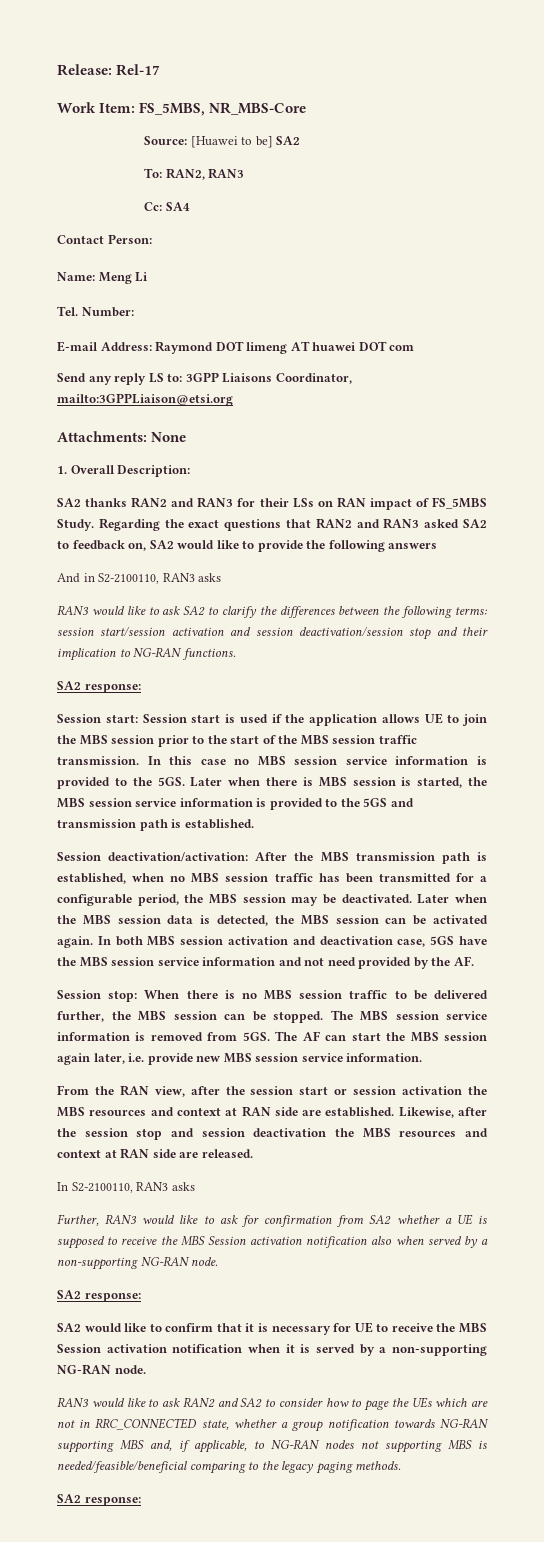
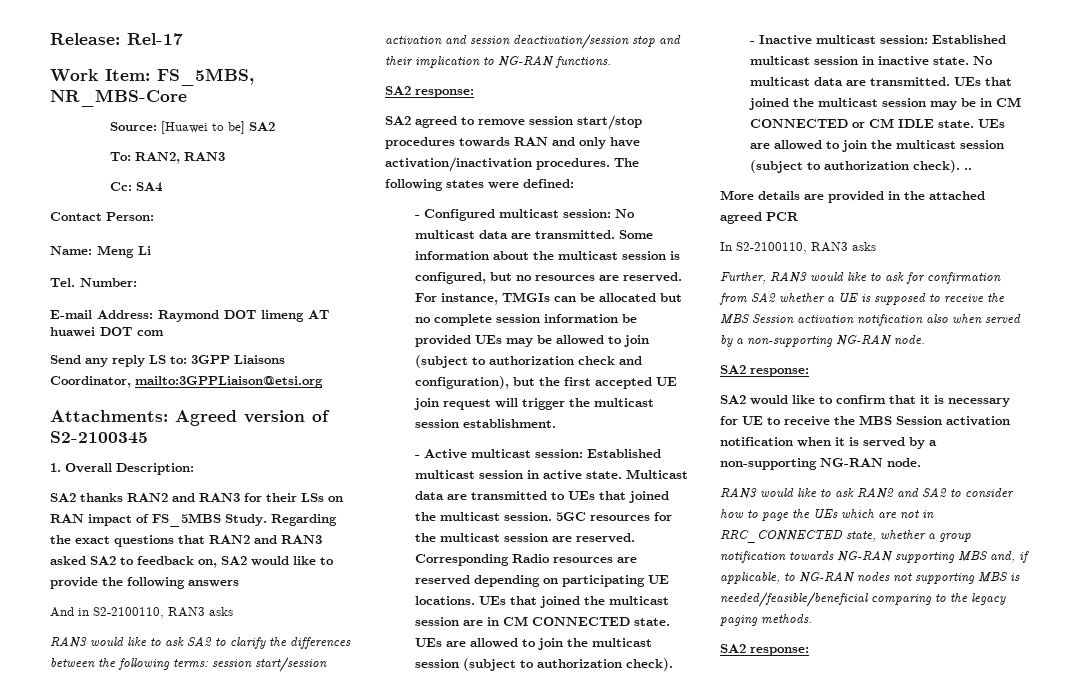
- Attachments: None
+ Attachments: Agreed version of S2-2100345
- Session start: Session start is used if the application allows UE to join the MBS session prior to the start of the MBS session traffic transmission. In this case no MBS session service information is provided to the 5GS. Later when there is MBS session is started, the MBS session service information is provided to the 5GS and transmission path is established.
- Session deactivation/activation: After the MBS transmission path is established, when no MBS session traffic has been transmitted for a configurable period, the MBS session may be deactivated. Later when the MBS session data is detected, the MBS session can be activated again. In both MBS session activation and deactivation case, 5GS have the MBS session service information and not need provided by the AF.
- Session stop: When there is no MBS session traffic to be delivered further, the MBS session can be stopped. The MBS session service information is removed from 5GS. The AF can start the MBS session again later, i.e. provide new MBS session service information.
- From the RAN view, after the session start or session activation the MBS resources and context at RAN side are established. Likewise, after the session stop and session deactivation the MBS resources and context at RAN side are released.
+ SA2 agreed to remove session start/stop procedures towards RAN and only have activation/inactivation procedures. The following states were defined:
+ - Configured multicast session: No multicast data are transmitted. Some information about the multicast session is configured, but no resources are reserved. For instance, TMGIs can be allocated but no complete session information be provided UEs may be allowed to join (subject to authorization check and configuration), but the first accepted UE join request will trigger the multicast session establishment.
+ - Active multicast session: Established multicast session in active state. Multicast data are transmitted to UEs that joined the multicast session. 5GC resources for the multicast session are reserved. Corresponding Radio resources are reserved depending on participating UE locations. UEs that joined the multicast session are in CM CONNECTED state. UEs are allowed to join the multicast session (subject to authorization check).
+ - Inactive multicast session: Established multicast session in inactive state. No multicast data are transmitted. UEs that joined the multicast session may be in CM CONNECTED or CM IDLE state. UEs are allowed to join the multicast session (subject to authorization check). ..
+ More details are provided in the attached agreed PCR

